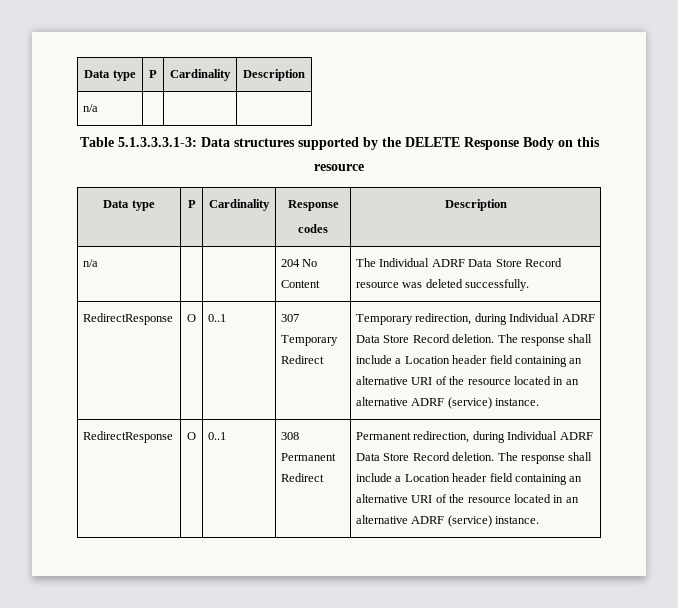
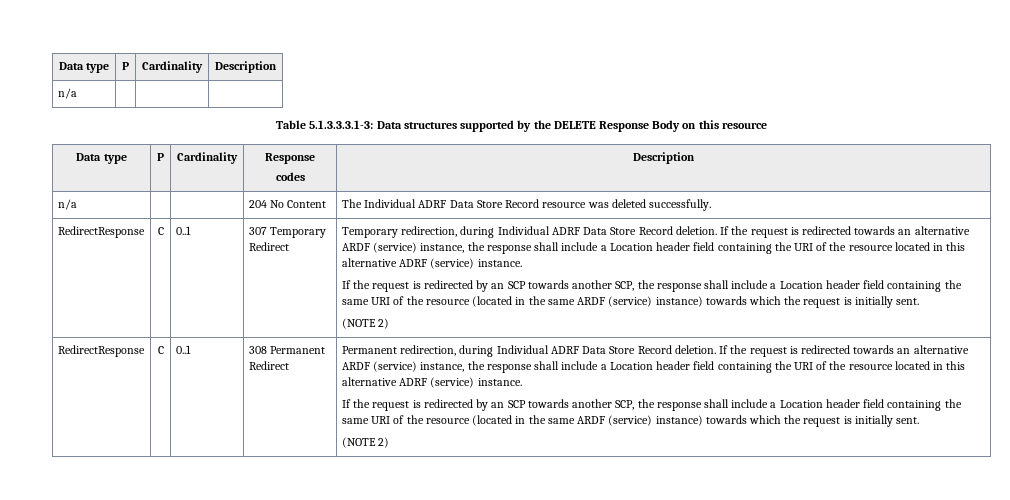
  n/a | | | 204 No Content | The Individual ADRF Data Store Record resource was deleted successfully.
- RedirectResponse | O
+ RedirectResponse | C
- Temporary redirection, during Individual ADRF Data Store Record deletion. The response shall include a Location header field containing an alternative URI of the resource located in an alternative ADRF (service) instance.
- RedirectResponse | O | 0..1 | 308 Permanent Redirect | Permanent redirection, during Individual ADRF Data Store Record deletion. The response shall include a Location header field containing an alternative URI of the resource located in an alternative ADRF (service) instance.
+ Temporary redirection, during Individual ADRF Data Store Record deletion. If the request is redirected towards an alternative ARDF (service) instance, the response shall include a Location header field containing the URI of the resource located in this alternative ADRF (service) instance.
+ If the request is redirected by an SCP towards another SCP, the response shall include a Location header field containing the same URI of the resource (located in the same ARDF (service) instance) towards which the request is initially sent.
+ (NOTE 2)
+ RedirectResponse | C | 0..1 | 308 Permanent Redirect | Permanent redirection, during Individual ADRF Data Store Record deletion. If the request is redirected towards an alternative ARDF (service) instance, the response shall include a Location header field containing the URI of the resource located in this alternative ADRF (service) instance.
+ If the request is redirected by an SCP towards another SCP, the response shall include a Location header field containing the same URI of the resource (located in the same ARDF (service) instance) towards which the request is initially sent.
+ (NOTE 2)

